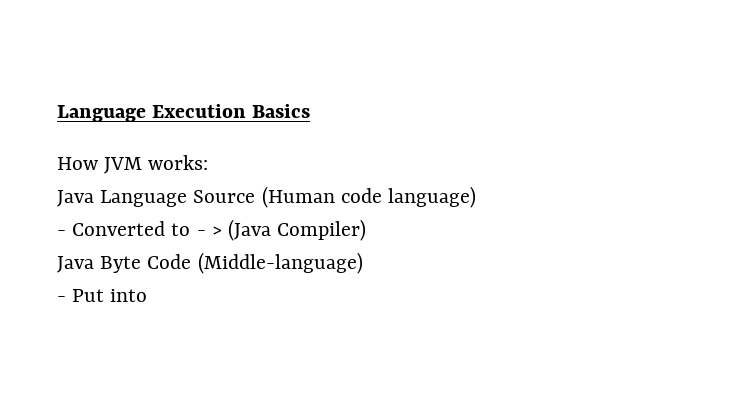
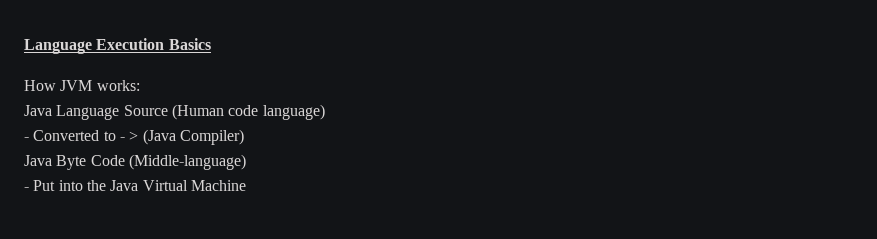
- - Put into
+ - Put into the Java Virtual Machine

